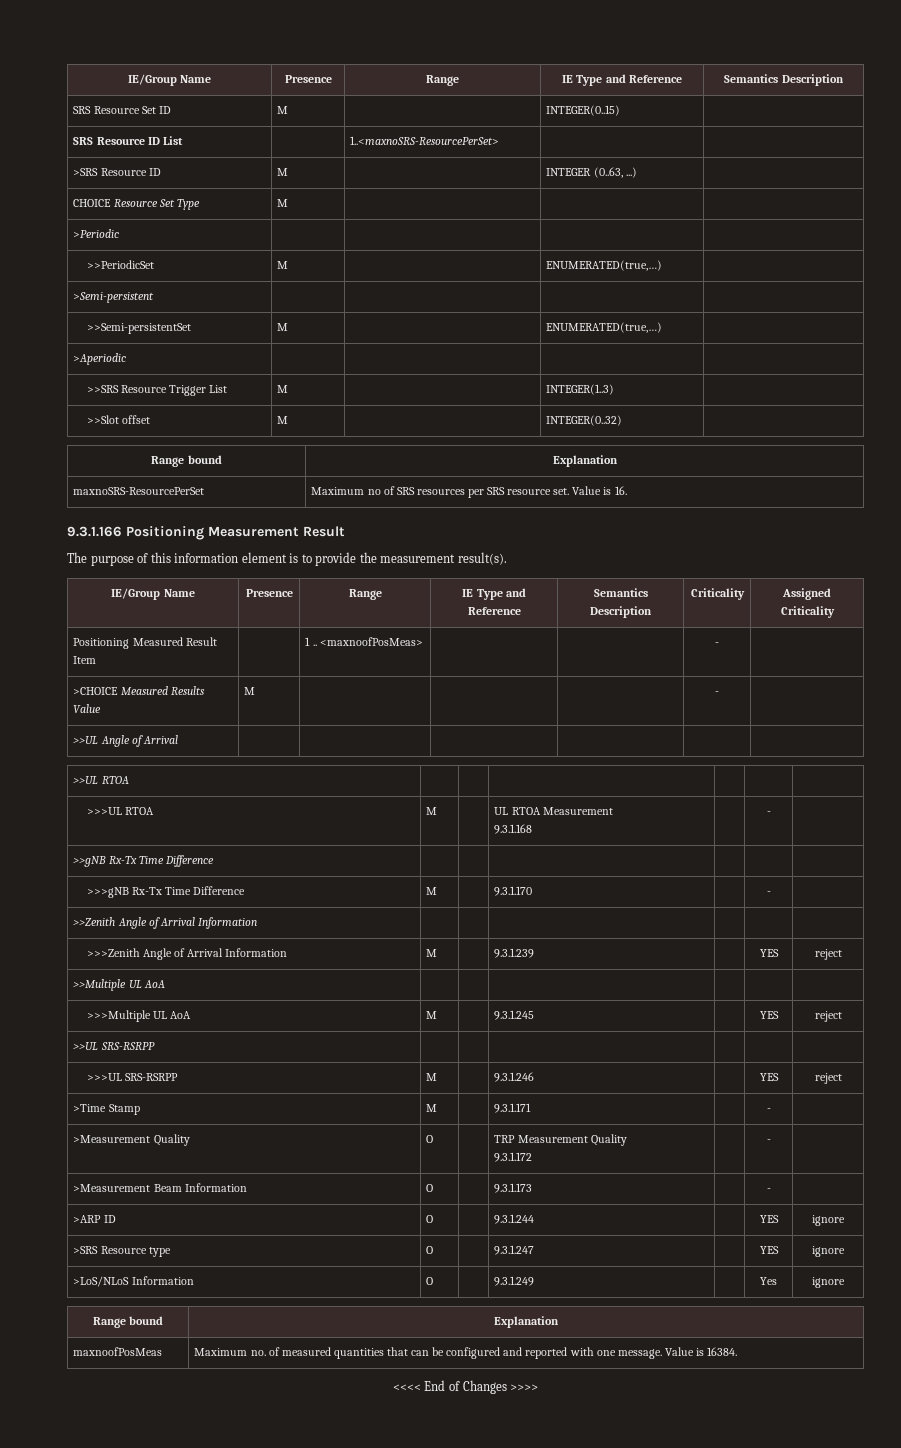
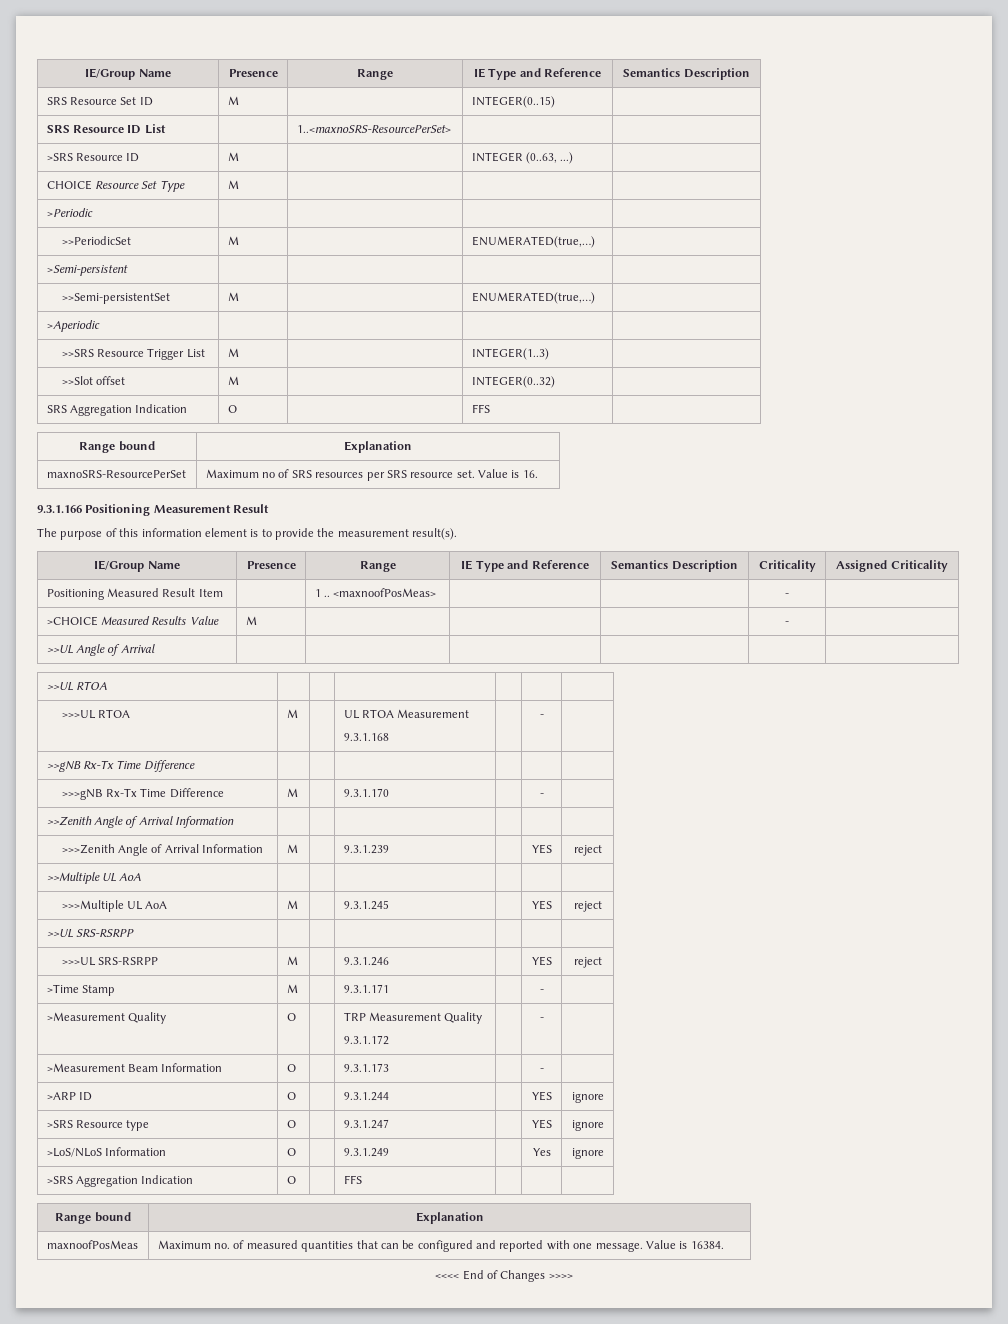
+ SRS Aggregation Indication | O | | FFS |
+ >SRS Aggregation Indication | O | | FFS | | |

